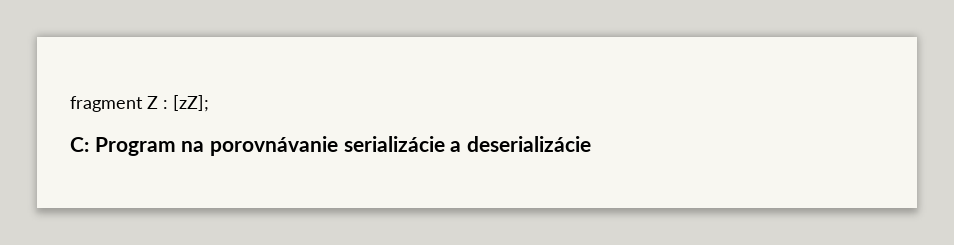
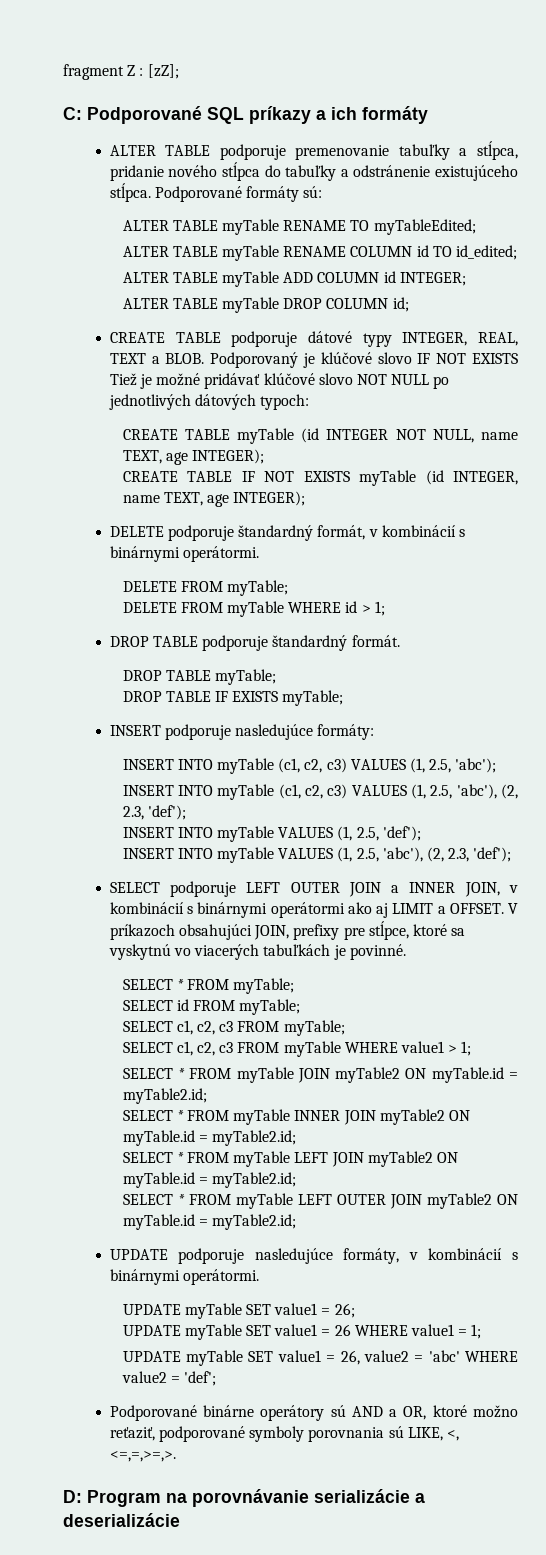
- C: Program na porovnávanie serializácie a deserializácie
+ C: Podporované SQL príkazy a ich formáty
+ ALTER TABLE podporuje premenovanie tabuľky a stĺpca, pridanie nového stĺpca do tabuľky a odstránenie existujúceho stĺpca. Podporované formáty sú:
+ ALTER TABLE myTable RENAME TO myTableEdited;
+ ALTER TABLE myTable RENAME COLUMN id TO id_edited;
+ ALTER TABLE myTable ADD COLUMN id INTEGER;
+ ALTER TABLE myTable DROP COLUMN id;
+ CREATE TABLE podporuje dátové typy INTEGER, REAL, TEXT a BLOB. Podporovaný je klúčové slovo IF NOT EXISTS Tiež je možné pridávať klúčové slovo NOT NULL po jednotlivých dátových typoch:
+ CREATE TABLE myTable (id INTEGER NOT NULL, name TEXT, age INTEGER);
+ CREATE TABLE IF NOT EXISTS myTable (id INTEGER, name TEXT, age INTEGER);
+ DELETE podporuje štandardný formát, v kombinácií s binárnymi operátormi.
+ DELETE FROM myTable;
+ DELETE FROM myTable WHERE id > 1;
+ DROP TABLE podporuje štandardný formát.
+ DROP TABLE myTable;
+ DROP TABLE IF EXISTS myTable;
+ INSERT podporuje nasledujúce formáty:
+ INSERT INTO myTable (c1, c2, c3) VALUES (1, 2.5, 'abc');
+ INSERT INTO myTable (c1, c2, c3) VALUES (1, 2.5, 'abc'), (2, 2.3, 'def');
+ INSERT INTO myTable VALUES (1, 2.5, 'def');
+ INSERT INTO myTable VALUES (1, 2.5, 'abc'), (2, 2.3, 'def');
+ SELECT podporuje LEFT OUTER JOIN a INNER JOIN, v kombinácií s binárnymi operátormi ako aj LIMIT a OFFSET. V príkazoch obsahujúci JOIN, prefixy pre stĺpce, ktoré sa vyskytnú vo viacerých tabuľkách je povinné.
+ SELECT * FROM myTable;
+ SELECT id FROM myTable;
+ SELECT c1, c2, c3 FROM myTable;
+ SELECT c1, c2, c3 FROM myTable WHERE value1 > 1;
+ SELECT * FROM myTable JOIN myTable2 ON myTable.id = myTable2.id;
+ SELECT * FROM myTable INNER JOIN myTable2 ON myTable.id = myTable2.id;
+ SELECT * FROM myTable LEFT JOIN myTable2 ON myTable.id = myTable2.id;
+ SELECT * FROM myTable LEFT OUTER JOIN myTable2 ON myTable.id = myTable2.id;
+ UPDATE podporuje nasledujúce formáty, v kombinácií s binárnymi operátormi.
+ UPDATE myTable SET value1 = 26;
+ UPDATE myTable SET value1 = 26 WHERE value1 = 1;
+ UPDATE myTable SET value1 = 26, value2 = 'abc' WHERE value2 = 'def';
+ Podporované binárne operátory sú AND a OR, ktoré možno reťaziť, podporované symboly porovnania sú LIKE, <, <=,=,>=,>.
+ D: Program na porovnávanie serializácie a deserializácie

